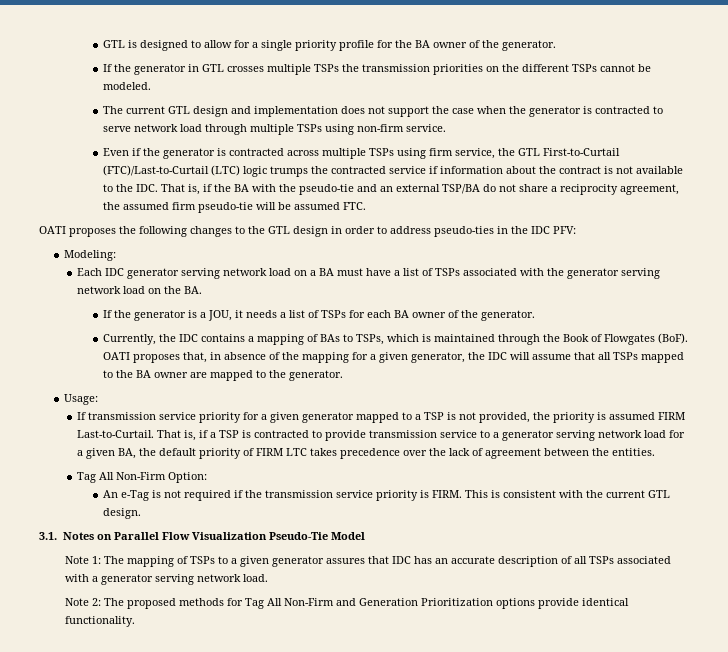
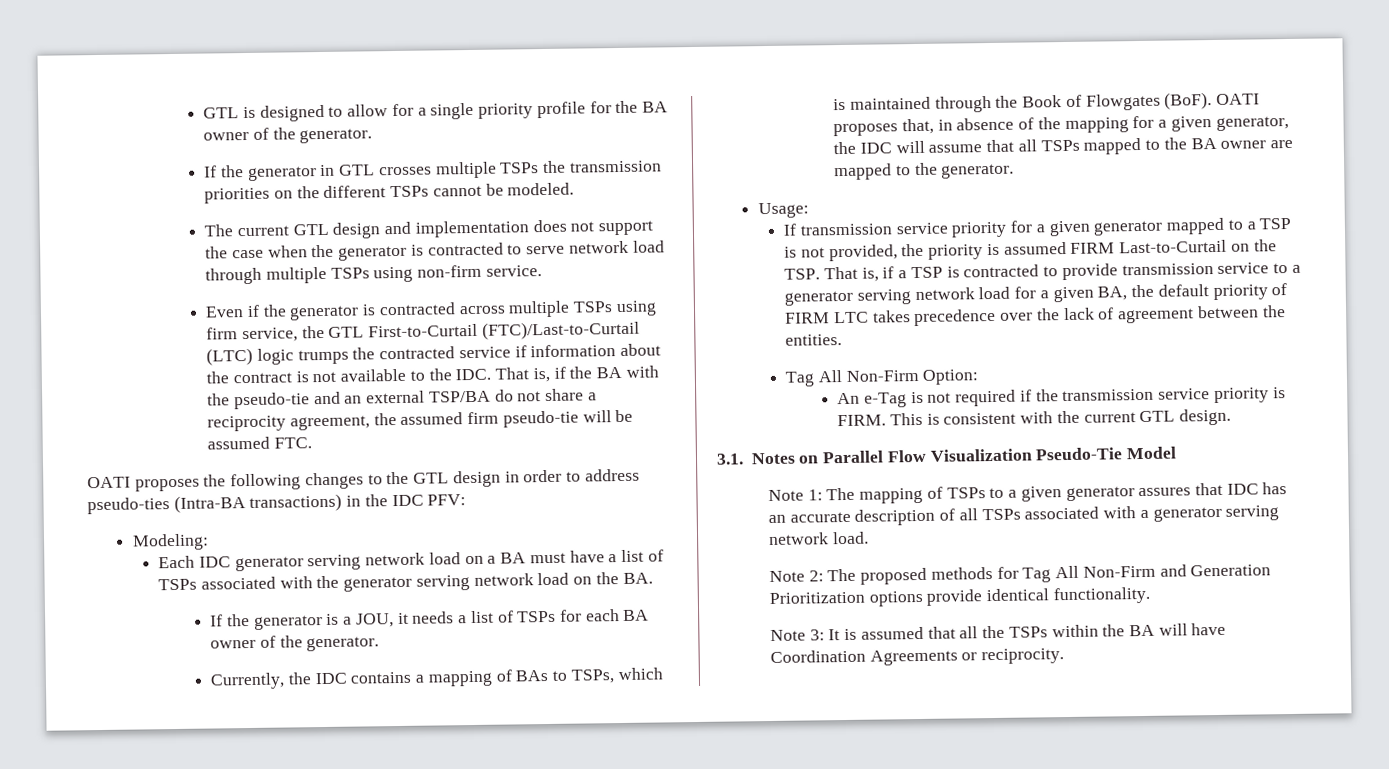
- OATI proposes the following changes to the GTL design in order to address pseudo-ties in the IDC PFV:
+ OATI proposes the following changes to the GTL design in order to address pseudo-ties (Intra-BA transactions) in the IDC PFV:
- If transmission service priority for a given generator mapped to a TSP is not provided, the priority is assumed FIRM Last-to-Curtail. That is, if a TSP is contracted to provide transmission service to a generator serving network load for a given BA, the default priority of FIRM LTC takes precedence over the lack of agreement between the entities.
+ If transmission service priority for a given generator mapped to a TSP is not provided, the priority is assumed FIRM Last-to-Curtail on the TSP. That is, if a TSP is contracted to provide transmission service to a generator serving network load for a given BA, the default priority of FIRM LTC takes precedence over the lack of agreement between the entities.
+ Note 3: It is assumed that all the TSPs within the BA will have Coordination Agreements or reciprocity.

